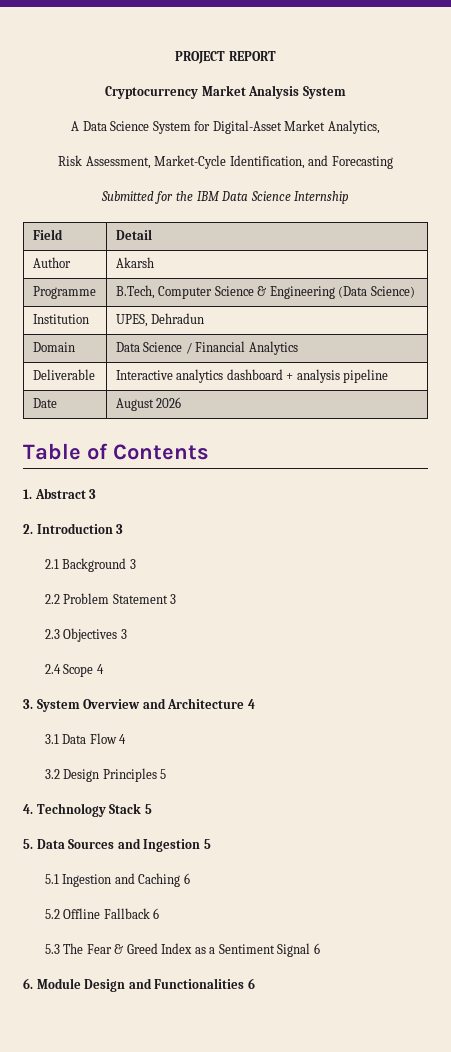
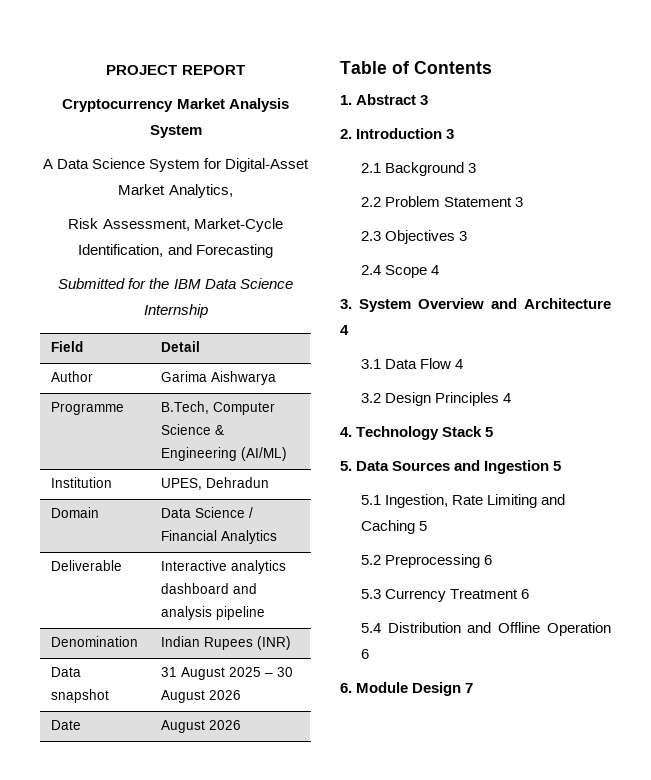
- Author | Akarsh
+ Author | Garima Aishwarya
- Programme | B.Tech, Computer Science & Engineering (Data Science)
+ Programme | B.Tech, Computer Science & Engineering (AI/ML)
- Deliverable | Interactive analytics dashboard + analysis pipeline
+ Deliverable | Interactive analytics dashboard and analysis pipeline
+ Denomination | Indian Rupees (INR)
+ Data snapshot | 31 August 2025 – 30 August 2026
- 3.2 Design Principles 5
+ 3.2 Design Principles 4
- 5.1 Ingestion and Caching 6
+ 5.1 Ingestion, Rate Limiting and Caching 5
- 5.2 Offline Fallback 6
+ 5.2 Preprocessing 6
- 5.3 The Fear & Greed Index as a Sentiment Signal 6
+ 5.3 Currency Treatment 6
+ 5.4 Distribution and Offline Operation 6
- 6. Module Design and Functionalities 6
+ 6. Module Design 7

